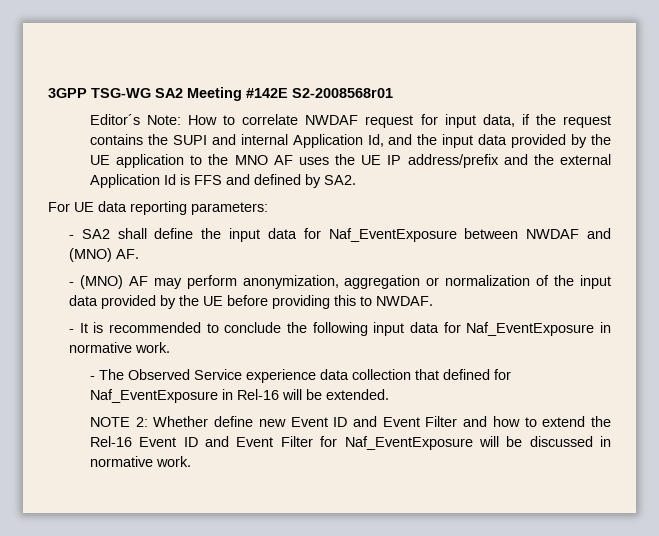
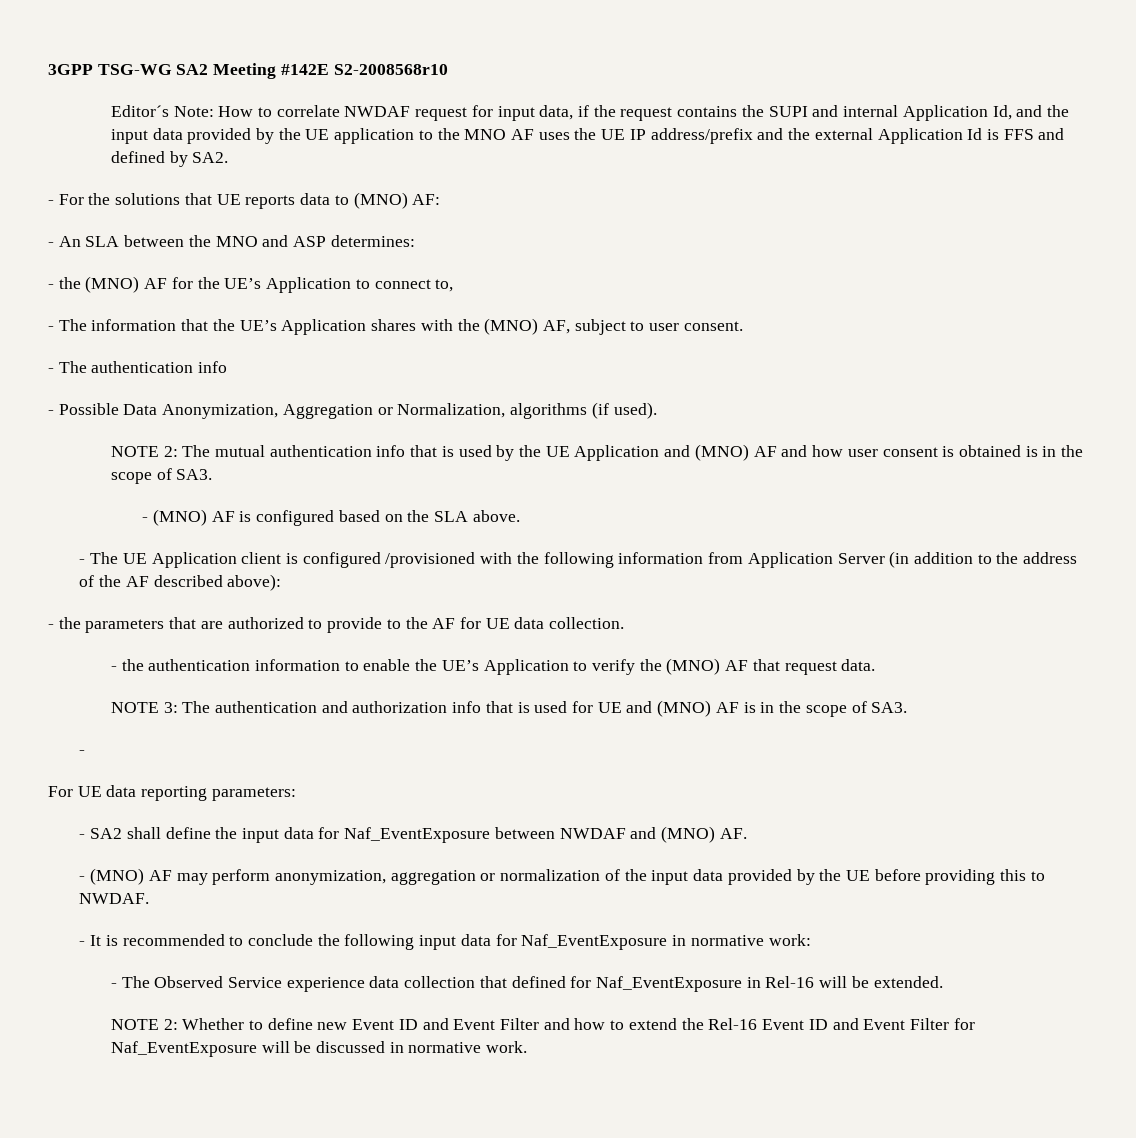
- 3GPP TSG-WG SA2 Meeting #142E S2-2008568r01
+ 3GPP TSG-WG SA2 Meeting #142E S2-2008568r10
+ - For the solutions that UE reports data to (MNO) AF:
+ - An SLA between the MNO and ASP determines:
+ - the (MNO) AF for the UE’s Application to connect to,
+ - The information that the UE’s Application shares with the (MNO) AF, subject to user consent.
+ - The authentication info
+ - Possible Data Anonymization, Aggregation or Normalization, algorithms (if used).
+ NOTE 2: The mutual authentication info that is used by the UE Application and (MNO) AF and how user consent is obtained is in the scope of SA3.
+ - (MNO) AF is configured based on the SLA above.
+ - The UE Application client is configured /provisioned with the following information from Application Server (in addition to the address of the AF described above):
+ - the parameters that are authorized to provide to the AF for UE data collection.
+ - the authentication information to enable the UE’s Application to verify the (MNO) AF that request data.
+ NOTE 3: The authentication and authorization info that is used for UE and (MNO) AF is in the scope of SA3.
+ -
- - It is recommended to conclude the following input data for Naf_EventExposure in normative work.
+ - It is recommended to conclude the following input data for Naf_EventExposure in normative work:
- NOTE 2: Whether define new Event ID and Event Filter and how to extend the Rel-16 Event ID and Event Filter for Naf_EventExposure will be discussed in normative work.
+ NOTE 2: Whether to define new Event ID and Event Filter and how to extend the Rel-16 Event ID and Event Filter for Naf_EventExposure will be discussed in normative work.

